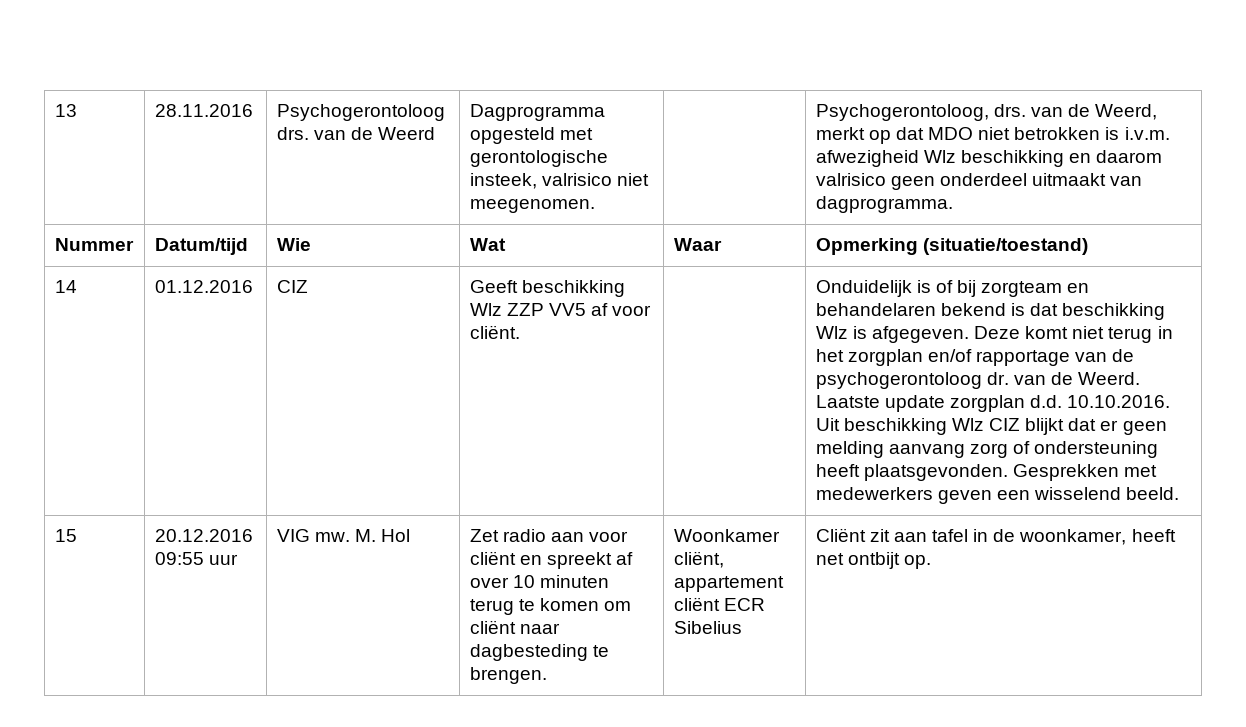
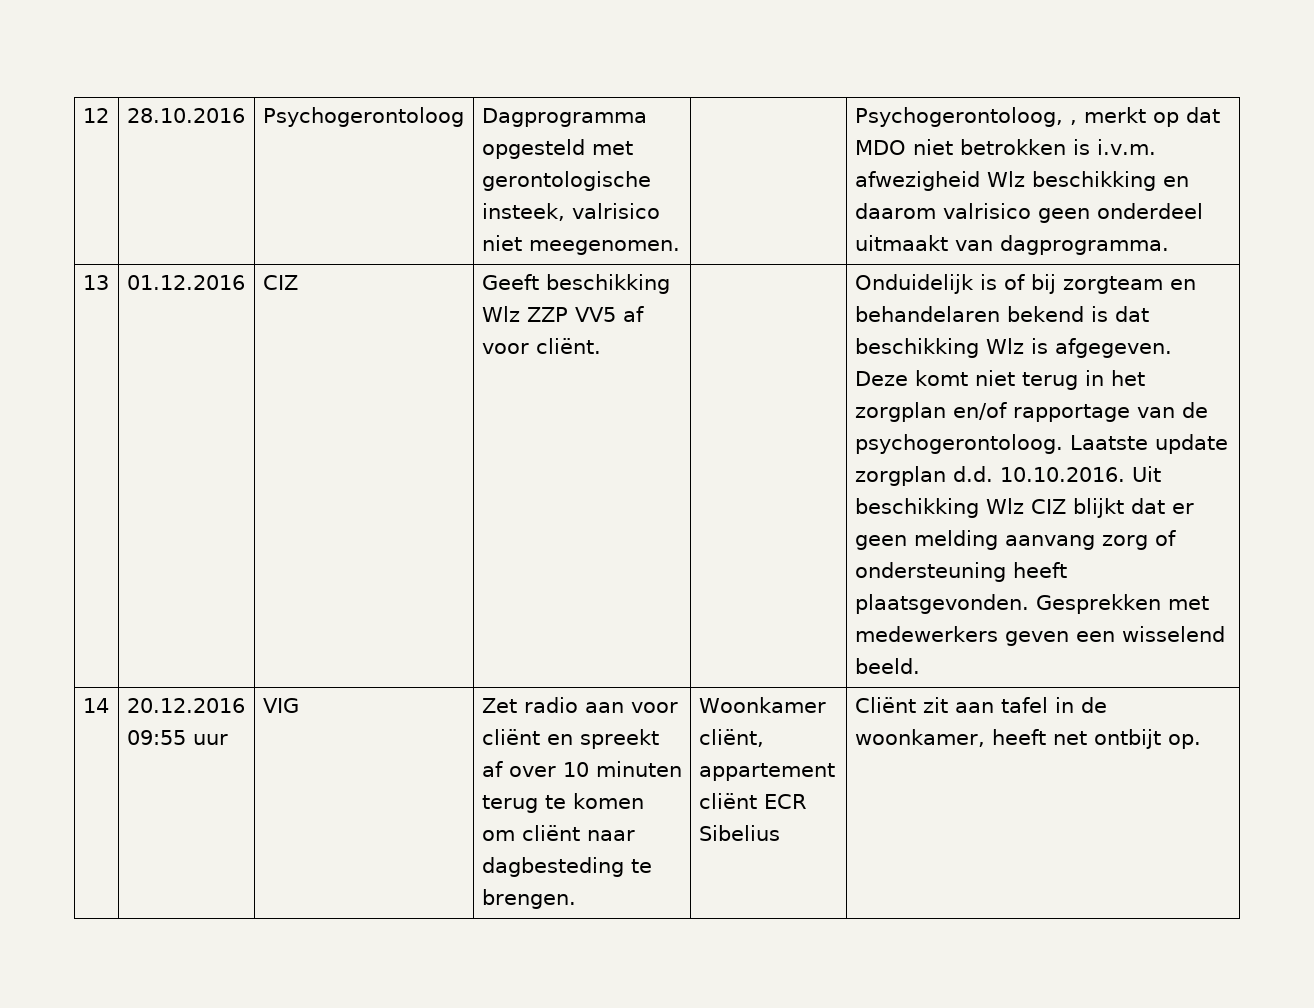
- 13 | 28.11.2016 | Psychogerontoloog drs. van de Weerd | Dagprogramma opgesteld met gerontologische insteek, valrisico niet meegenomen. | | Psychogerontoloog, drs. van de Weerd, merkt op dat MDO niet betrokken is i.v.m. afwezigheid Wlz beschikking en daarom valrisico geen onderdeel uitmaakt van dagprogramma.
+ 12 | 28.10.2016 | Psychogerontoloog | Dagprogramma opgesteld met gerontologische insteek, valrisico niet meegenomen. | | Psychogerontoloog, , merkt op dat MDO niet betrokken is i.v.m. afwezigheid Wlz beschikking en daarom valrisico geen onderdeel uitmaakt van dagprogramma.
- Nummer | Datum/tijd | Wie | Wat | Waar | Opmerking (situatie/toestand)
- 14
+ 13
- Deze komt niet terug in het zorgplan en/of rapportage van de psychogerontoloog dr. van de Weerd.
+ Deze komt niet terug in het zorgplan en/of rapportage van de psychogerontoloog.
- 15
+ 14
- VIG mw. M. Hol
+ VIG

